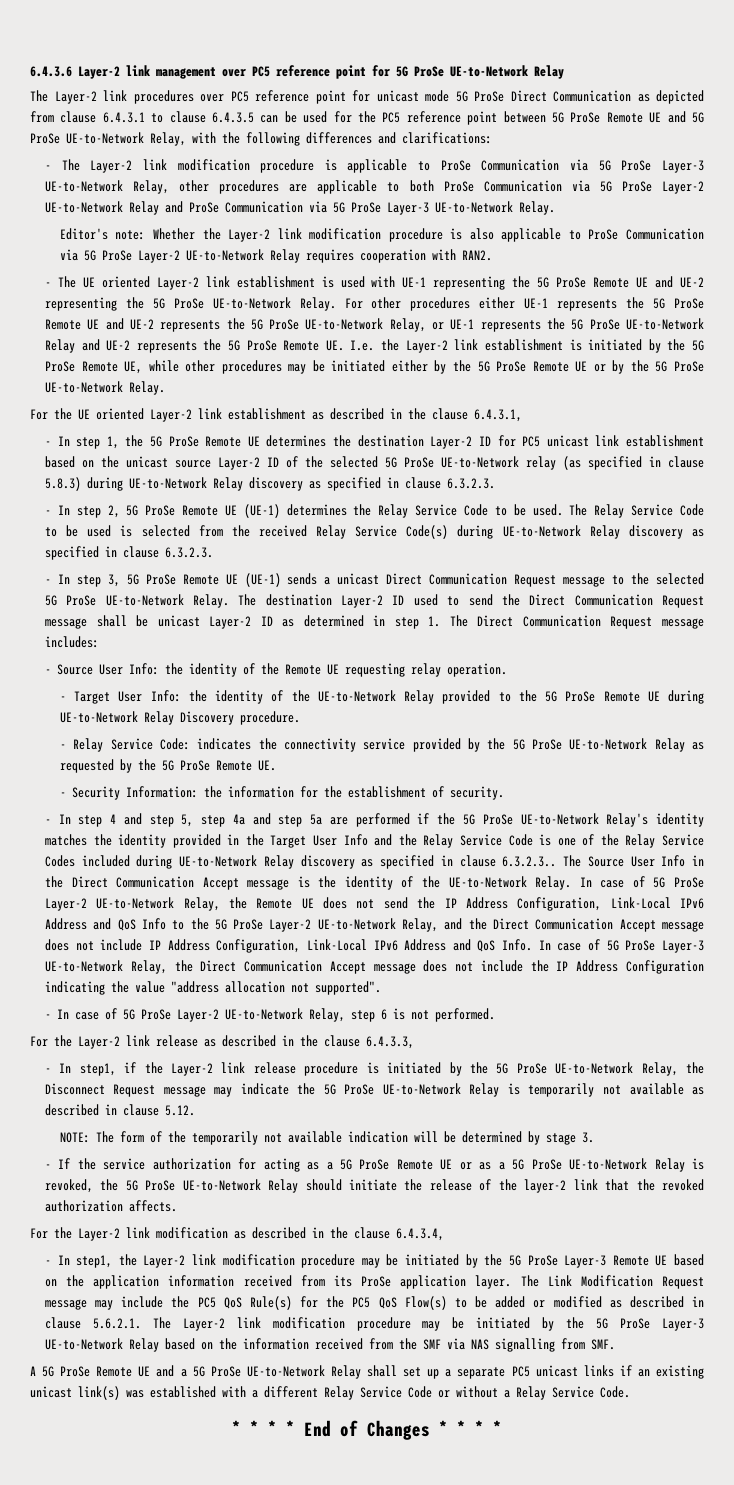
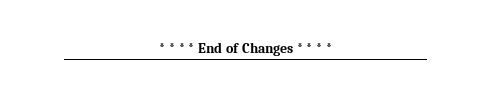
- 6.4.3.6 Layer-2 link management over PC5 reference point for 5G ProSe UE-to-Network Relay
- The Layer-2 link procedures over PC5 reference point for unicast mode 5G ProSe Direct Communication as depicted from clause 6.4.3.1 to clause 6.4.3.5 can be used for the PC5 reference point between 5G ProSe Remote UE and 5G ProSe UE-to-Network Relay, with the following differences and clarifications:
- - The Layer-2 link modification procedure is applicable to ProSe Communication via 5G ProSe Layer-3 UE-to-Network Relay, other procedures are applicable to both ProSe Communication via 5G ProSe Layer-2 UE-to-Network Relay and ProSe Communication via 5G ProSe Layer-3 UE-to-Network Relay.
- Editor's note: Whether the Layer-2 link modification procedure is also applicable to ProSe Communication via 5G ProSe Layer-2 UE-to-Network Relay requires cooperation with RAN2.
- - The UE oriented Layer-2 link establishment is used with UE-1 representing the 5G ProSe Remote UE and UE-2 representing the 5G ProSe UE-to-Network Relay. For other procedures either UE-1 represents the 5G ProSe Remote UE and UE-2 represents the 5G ProSe UE-to-Network Relay, or UE-1 represents the 5G ProSe UE-to-Network Relay and UE-2 represents the 5G ProSe Remote UE. I.e. the Layer-2 link establishment is initiated by the 5G ProSe Remote UE, while other procedures may be initiated either by the 5G ProSe Remote UE or by the 5G ProSe UE-to-Network Relay.
- For the UE oriented Layer-2 link establishment as described in the clause 6.4.3.1,
- - In step 1, the 5G ProSe Remote UE determines the destination Layer-2 ID for PC5 unicast link establishment based on the unicast source Layer-2 ID of the selected 5G ProSe UE-to-Network relay (as specified in clause 5.8.3) during UE-to-Network Relay discovery as specified in clause 6.3.2.3.
- - In step 2, 5G ProSe Remote UE (UE-1) determines the Relay Service Code to be used. The Relay Service Code to be used is selected from the received Relay Service Code(s) during UE-to-Network Relay discovery as specified in clause 6.3.2.3.
- - In step 3, 5G ProSe Remote UE (UE-1) sends a unicast Direct Communication Request message to the selected 5G ProSe UE-to-Network Relay. The destination Layer-2 ID used to send the Direct Communication Request message shall be unicast Layer-2 ID as determined in step 1. The Direct Communication Request message includes:
- - Source User Info: the identity of the Remote UE requesting relay operation.
- - Target User Info: the identity of the UE-to-Network Relay provided to the 5G ProSe Remote UE during UE-to-Network Relay Discovery procedure.
- - Relay Service Code: indicates the connectivity service provided by the 5G ProSe UE-to-Network Relay as requested by the 5G ProSe Remote UE.
- - Security Information: the information for the establishment of security.
- - In step 4 and step 5, step 4a and step 5a are performed if the 5G ProSe UE-to-Network Relay's identity matches the identity provided in the Target User Info and the Relay Service Code is one of the Relay Service Codes included during UE-to-Network Relay discovery as specified in clause 6.3.2.3.. The Source User Info in the Direct Communication Accept message is the identity of the UE-to-Network Relay. In case of 5G ProSe Layer-2 UE-to-Network Relay, the Remote UE does not send the IP Address Configuration, Link-Local IPv6 Address and QoS Info to the 5G ProSe Layer-2 UE-to-Network Relay, and the Direct Communication Accept message does not include IP Address Configuration, Link-Local IPv6 Address and QoS Info. In case of 5G ProSe Layer-3 UE-to-Network Relay, the Direct Communication Accept message does not include the IP Address Configuration indicating the value "address allocation not supported".
- - In case of 5G ProSe Layer-2 UE-to-Network Relay, step 6 is not performed.
- For the Layer-2 link release as described in the clause 6.4.3.3,
- - In step1, if the Layer-2 link release procedure is initiated by the 5G ProSe UE-to-Network Relay, the Disconnect Request message may indicate the 5G ProSe UE-to-Network Relay is temporarily not available as described in clause 5.12.
- NOTE: The form of the temporarily not available indication will be determined by stage 3.
- - If the service authorization for acting as a 5G ProSe Remote UE or as a 5G ProSe UE-to-Network Relay is revoked, the 5G ProSe UE-to-Network Relay should initiate the release of the layer-2 link that the revoked authorization affects.
- For the Layer-2 link modification as described in the clause 6.4.3.4,
- - In step1, the Layer-2 link modification procedure may be initiated by the 5G ProSe Layer-3 Remote UE based on the application information received from its ProSe application layer. The Link Modification Request message may include the PC5 QoS Rule(s) for the PC5 QoS Flow(s) to be added or modified as described in clause 5.6.2.1. The Layer-2 link modification procedure may be initiated by the 5G ProSe Layer-3 UE-to-Network Relay based on the information received from the SMF via NAS signalling from SMF.
- A 5G ProSe Remote UE and a 5G ProSe UE-to-Network Relay shall set up a separate PC5 unicast links if an existing unicast link(s) was established with a different Relay Service Code or without a Relay Service Code.

